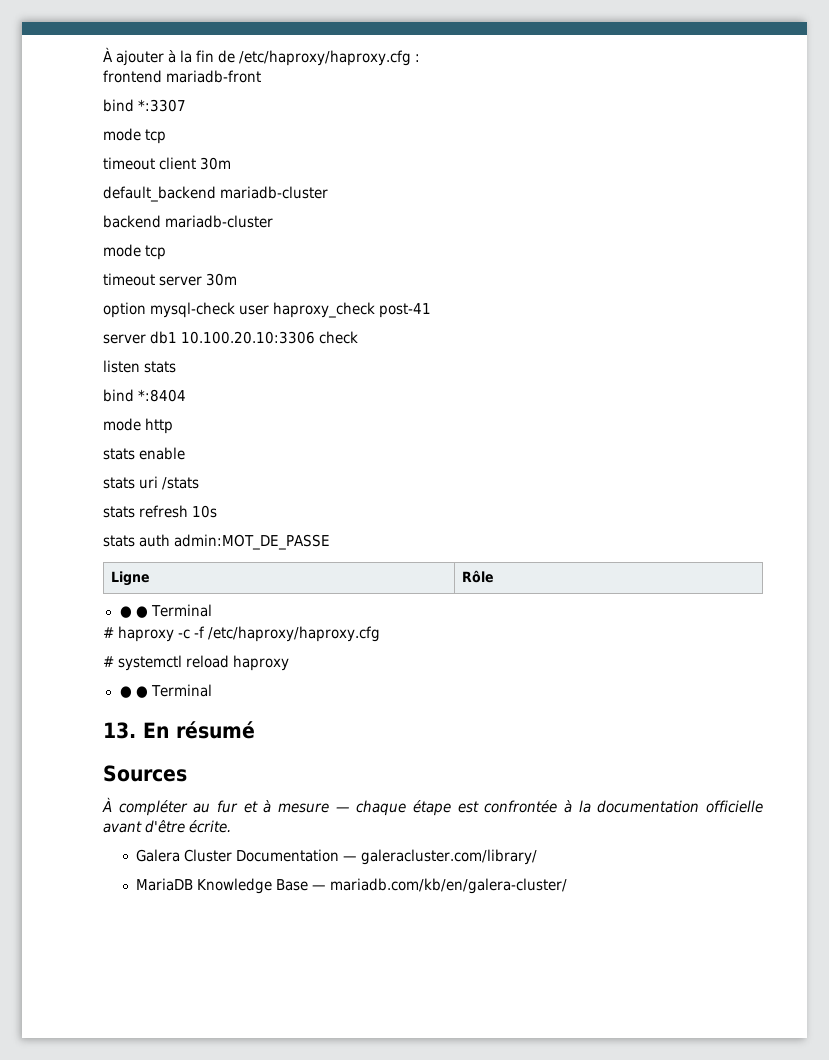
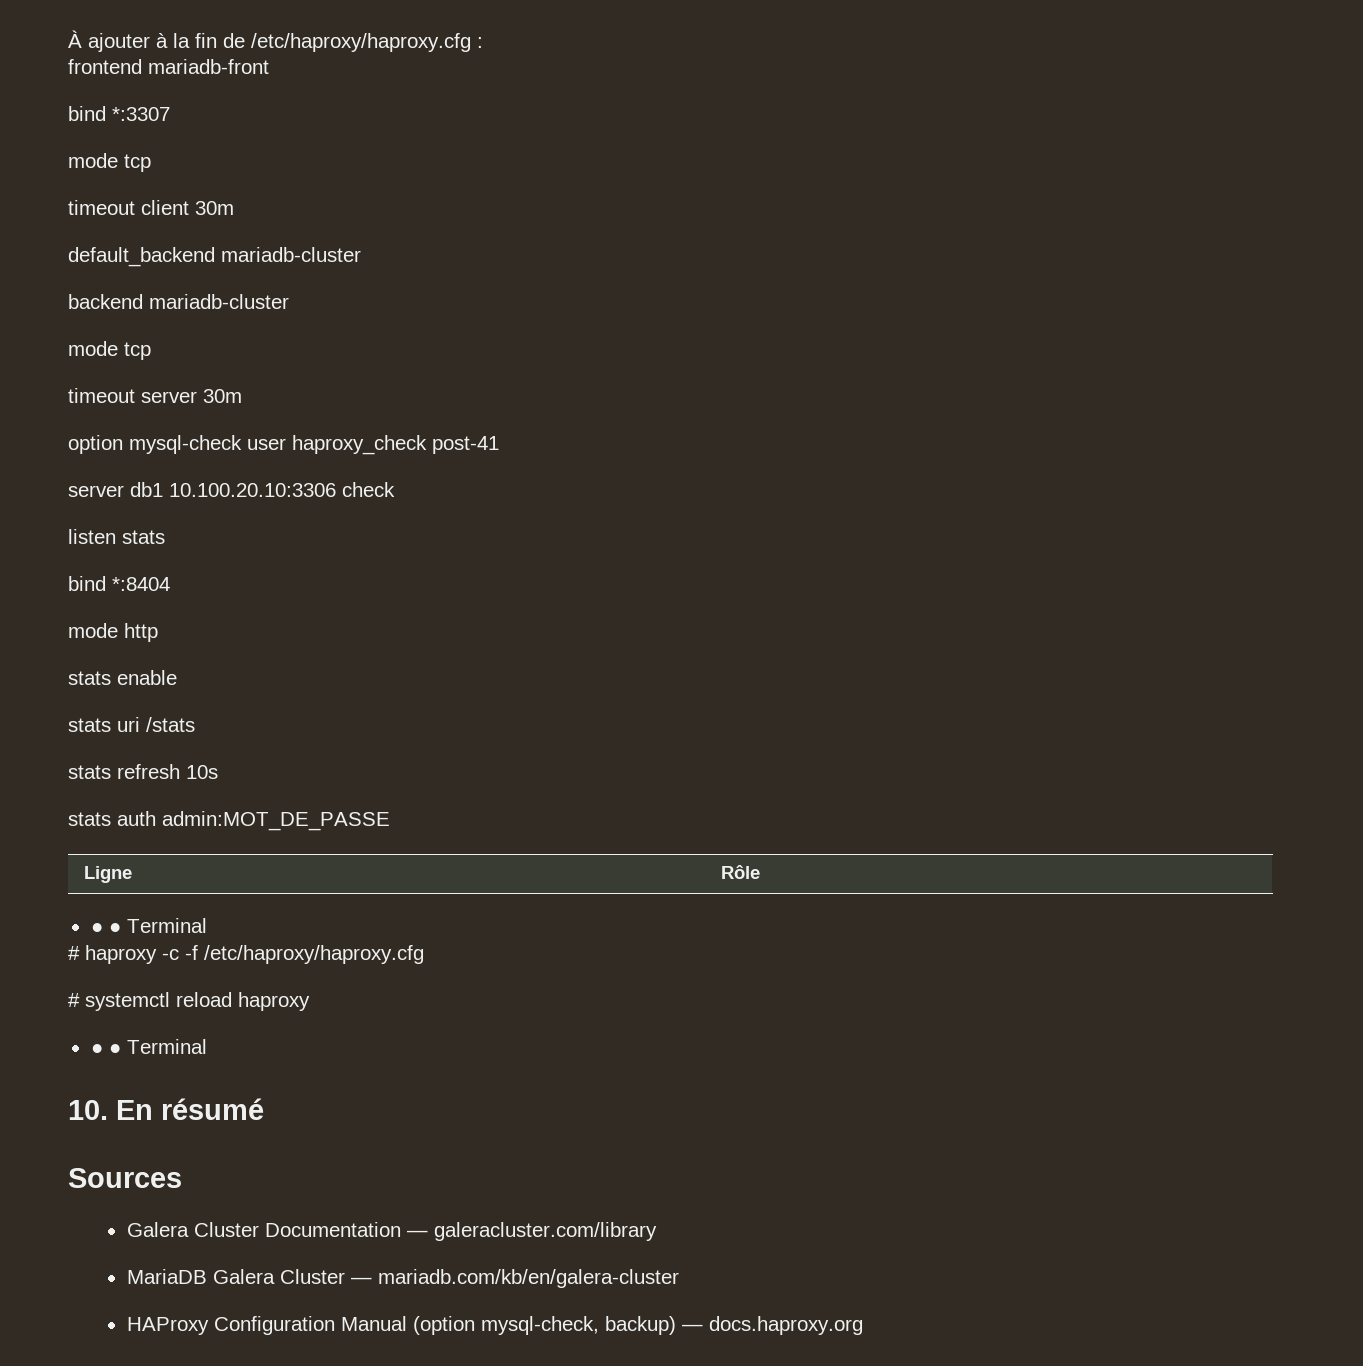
- 13. En résumé
+ 10. En résumé
- À compléter au fur et à mesure — chaque étape est confrontée à la documentation officielle avant d'être écrite.
- Galera Cluster Documentation — galeracluster.com/library/
+ Galera Cluster Documentation — galeracluster.com/library
- MariaDB Knowledge Base — mariadb.com/kb/en/galera-cluster/
+ MariaDB Galera Cluster — mariadb.com/kb/en/galera-cluster
+ HAProxy Configuration Manual (option mysql-check, backup) — docs.haproxy.org

